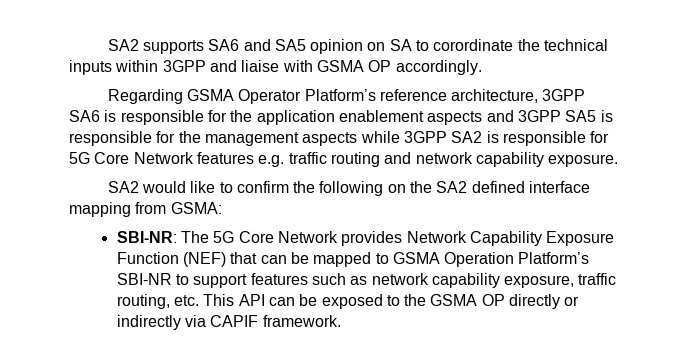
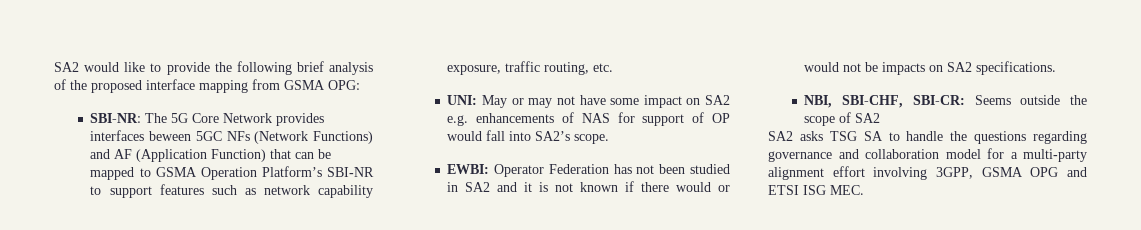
- SA2 supports SA6 and SA5 opinion on SA to corordinate the technical inputs within 3GPP and liaise with GSMA OP accordingly.
- Regarding GSMA Operator Platform’s reference architecture, 3GPP SA6 is responsible for the application enablement aspects and 3GPP SA5 is responsible for the management aspects while 3GPP SA2 is responsible for 5G Core Network features e.g. traffic routing and network capability exposure.
- SA2 would like to confirm the following on the SA2 defined interface mapping from GSMA:
+ SA2 would like to provide the following brief analysis of the proposed interface mapping from GSMA OPG:
- SBI-NR: The 5G Core Network provides Network Capability Exposure Function (NEF) that can be mapped to GSMA Operation Platform’s SBI-NR to support features such as network capability exposure, traffic routing, etc. This API can be exposed to the GSMA OP directly or indirectly via CAPIF framework.
+ SBI-NR: The 5G Core Network provides interfaces beween 5GC NFs (Network Functions) and AF (Application Function) that can be mapped to GSMA Operation Platform’s SBI-NR to support features such as network capability exposure, traffic routing, etc.
+ UNI: May or may not have some impact on SA2 e.g. enhancements of NAS for support of OP would fall into SA2’s scope.
+ EWBI: Operator Federation has not been studied in SA2 and it is not known if there would or would not be impacts on SA2 specifications.
+ NBI, SBI-CHF, SBI-CR: Seems outside the scope of SA2
+ SA2 asks TSG SA to handle the questions regarding governance and collaboration model for a multi-party alignment effort involving 3GPP, GSMA OPG and ETSI ISG MEC.

